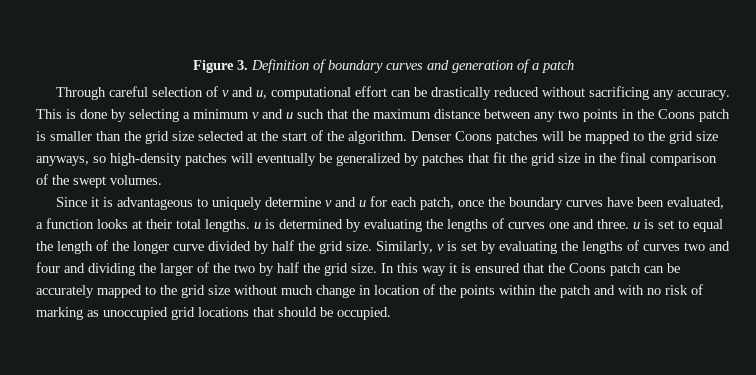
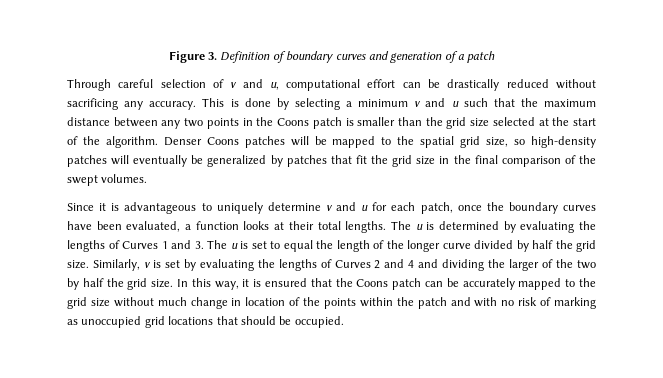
- Denser Coons patches will be mapped to the grid size anyways, so high-density patches will eventually be generalized by patches that fit the grid size in the final comparison of the swept volumes.
+ Denser Coons patches will be mapped to the spatial grid size, so high-density patches will eventually be generalized by patches that fit the grid size in the final comparison of the swept volumes.
- Since it is advantageous to uniquely determine v and u for each patch, once the boundary curves have been evaluated, a function looks at their total lengths. u is determined by evaluating the lengths of curves one and three. u is set to equal the length of the longer curve divided by half the grid size.
+ Since it is advantageous to uniquely determine v and u for each patch, once the boundary curves have been evaluated, a function looks at their total lengths. The u is determined by evaluating the lengths of Curves 1 and 3. The u is set to equal the length of the longer curve divided by half the grid size.
- Similarly, v is set by evaluating the lengths of curves two and four and dividing the larger of the two by half the grid size.
+ Similarly, v is set by evaluating the lengths of Curves 2 and 4 and dividing the larger of the two by half the grid size.
- In this way it is ensured that the Coons patch can be accurately mapped to the grid size without much change in location of the points within the patch and with no risk of marking as unoccupied grid locations that should be occupied.
+ In this way, it is ensured that the Coons patch can be accurately mapped to the grid size without much change in location of the points within the patch and with no risk of marking as unoccupied grid locations that should be occupied.

